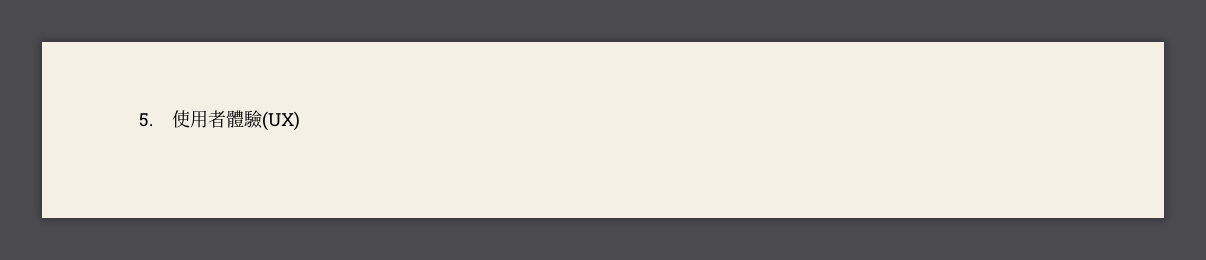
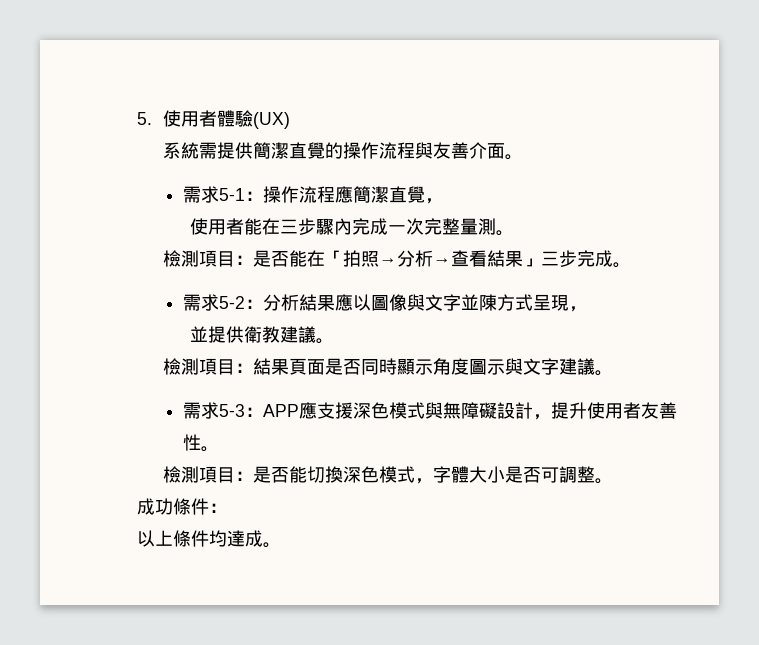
+ 系統需提供簡潔直覺的操作流程與友善介面。
+ 需求5-1：操作流程應簡潔直覺，
+ 使用者能在三步驟內完成一次完整量測。
+ 檢測項目：是否能在「拍照→分析→查看結果」三步完成。
+ 需求5-2：分析結果應以圖像與文字並陳方式呈現，
+ 並提供衛教建議。
+ 檢測項目：結果頁面是否同時顯示角度圖示與文字建議。
+ 需求5-3：APP應支援深色模式與無障礙設計，提升使用者友善性。
+ 檢測項目：是否能切換深色模式，字體大小是否可調整。
+ 成功條件：
+ 以上條件均達成。

